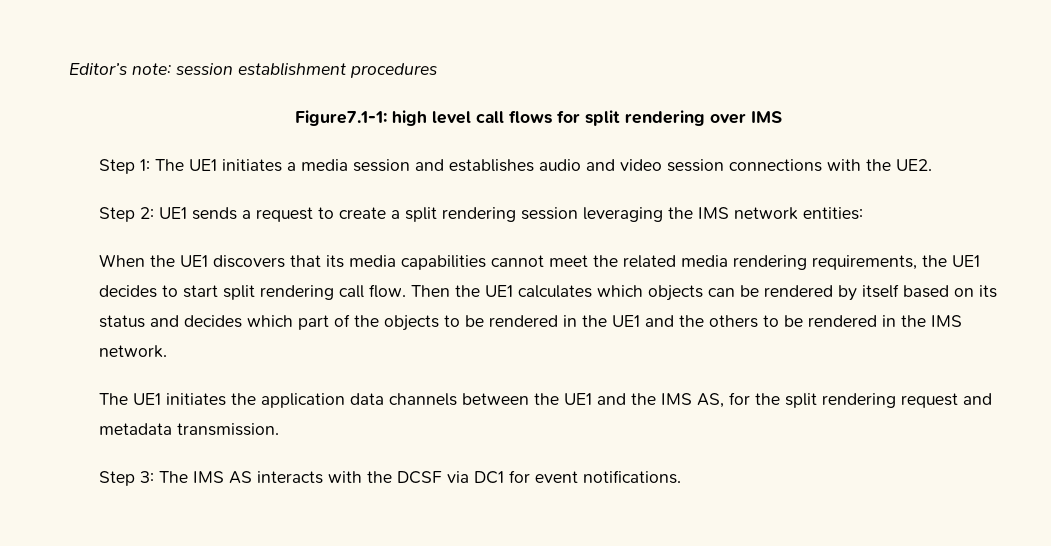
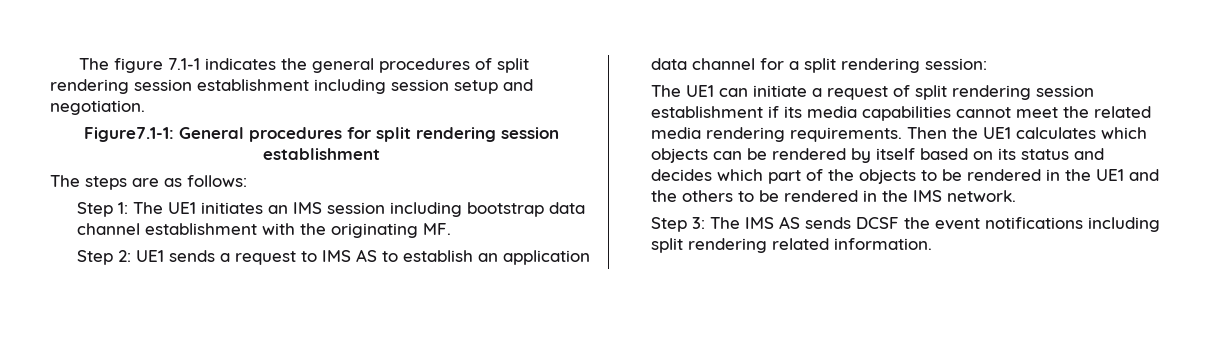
- Editor’s note: session establishment procedures
- Figure7.1-1: high level call flows for split rendering over IMS
+ The figure 7.1-1 indicates the general procedures of split rendering session establishment including session setup and negotiation.
+ Figure7.1-1: General procedures for split rendering session establishment
+ The steps are as follows:
- Step 1: The UE1 initiates a media session and establishes audio and video session connections with the UE2.
+ Step 1: The UE1 initiates an IMS session including bootstrap data channel establishment with the originating MF.
- Step 2: UE1 sends a request to create a split rendering session leveraging the IMS network entities:
- When the UE1 discovers that its media capabilities cannot meet the related media rendering requirements, the UE1 decides to start split rendering call flow.
+ Step 2: UE1 sends a request to IMS AS to establish an application data channel for a split rendering session:
+ The UE1 can initiate a request of split rendering session establishment if its media capabilities cannot meet the related media rendering requirements.
- The UE1 initiates the application data channels between the UE1 and the IMS AS, for the split rendering request and metadata transmission.
- Step 3: The IMS AS interacts with the DCSF via DC1 for event notifications.
+ Step 3: The IMS AS sends DCSF the event notifications including split rendering related information.

